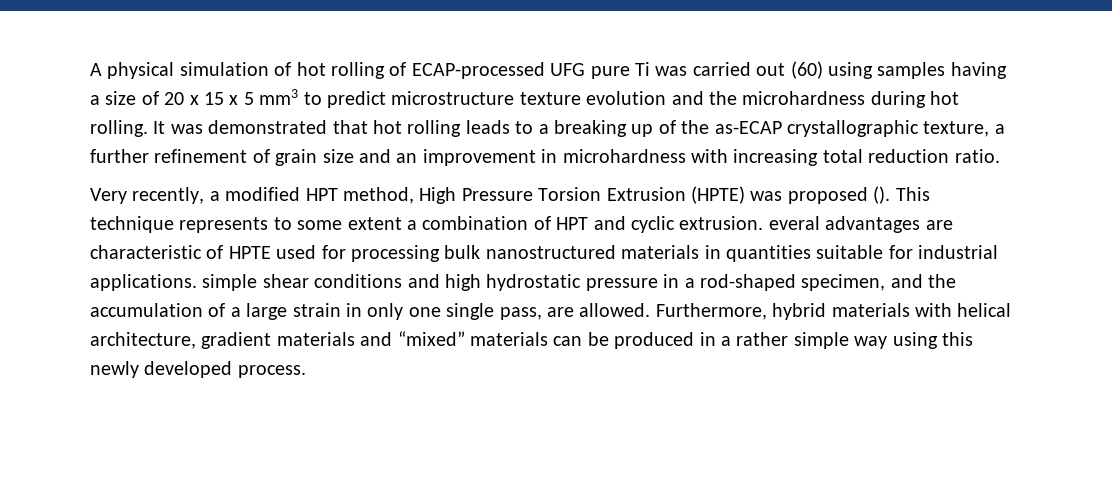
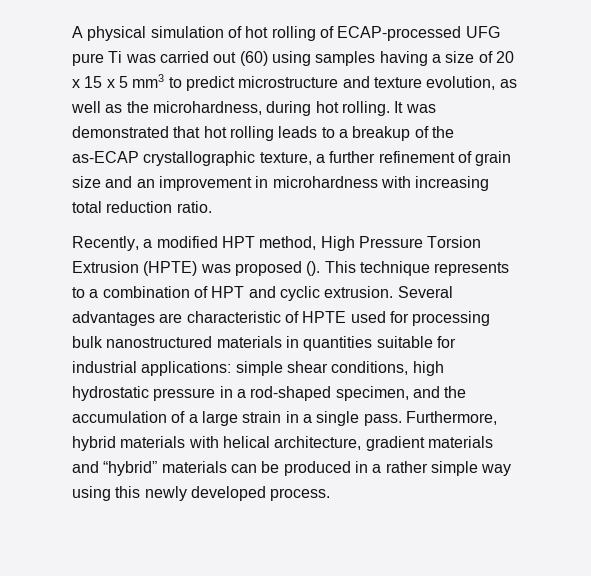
- A physical simulation of hot rolling of ECAP-processed UFG pure Ti was carried out (60) using samples having a size of 20 x 15 x 5 mm3 to predict microstructure texture evolution and the microhardness during hot rolling.
+ A physical simulation of hot rolling of ECAP-processed UFG pure Ti was carried out (60) using samples having a size of 20 x 15 x 5 mm3 to predict microstructure and texture evolution, as well as the microhardness, during hot rolling.
- It was demonstrated that hot rolling leads to a breaking up of the as-ECAP crystallographic texture, a further refinement of grain size and an improvement in microhardness with increasing total reduction ratio.
+ It was demonstrated that hot rolling leads to a breakup of the as-ECAP crystallographic texture, a further refinement of grain size and an improvement in microhardness with increasing total reduction ratio.
- Very recently, a modified HPT method, High Pressure Torsion Extrusion (HPTE) was proposed ().
+ Recently, a modified HPT method, High Pressure Torsion Extrusion (HPTE) was proposed ().
- This technique represents to some extent a combination of HPT and cyclic extrusion. everal advantages are characteristic of HPTE used for processing bulk nanostructured materials in quantities suitable for industrial applications. simple shear conditions and high hydrostatic pressure in a rod-shaped specimen, and the accumulation of a large strain in only one single pass, are allowed.
+ This technique represents to a combination of HPT and cyclic extrusion. Several advantages are characteristic of HPTE used for processing bulk nanostructured materials in quantities suitable for industrial applications: simple shear conditions, high hydrostatic pressure in a rod-shaped specimen, and the accumulation of a large strain in a single pass.
- Furthermore, hybrid materials with helical architecture, gradient materials and “mixed” materials can be produced in a rather simple way using this newly developed process.
+ Furthermore, hybrid materials with helical architecture, gradient materials and “hybrid” materials can be produced in a rather simple way using this newly developed process.

